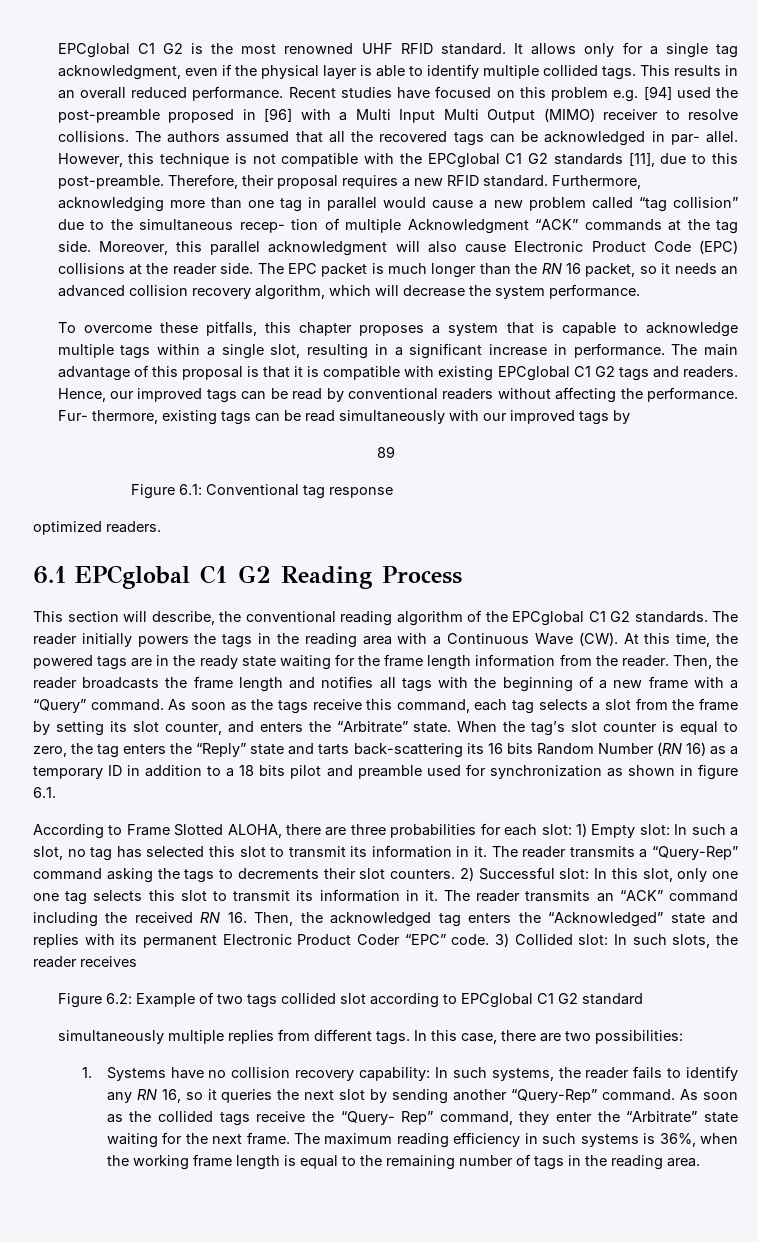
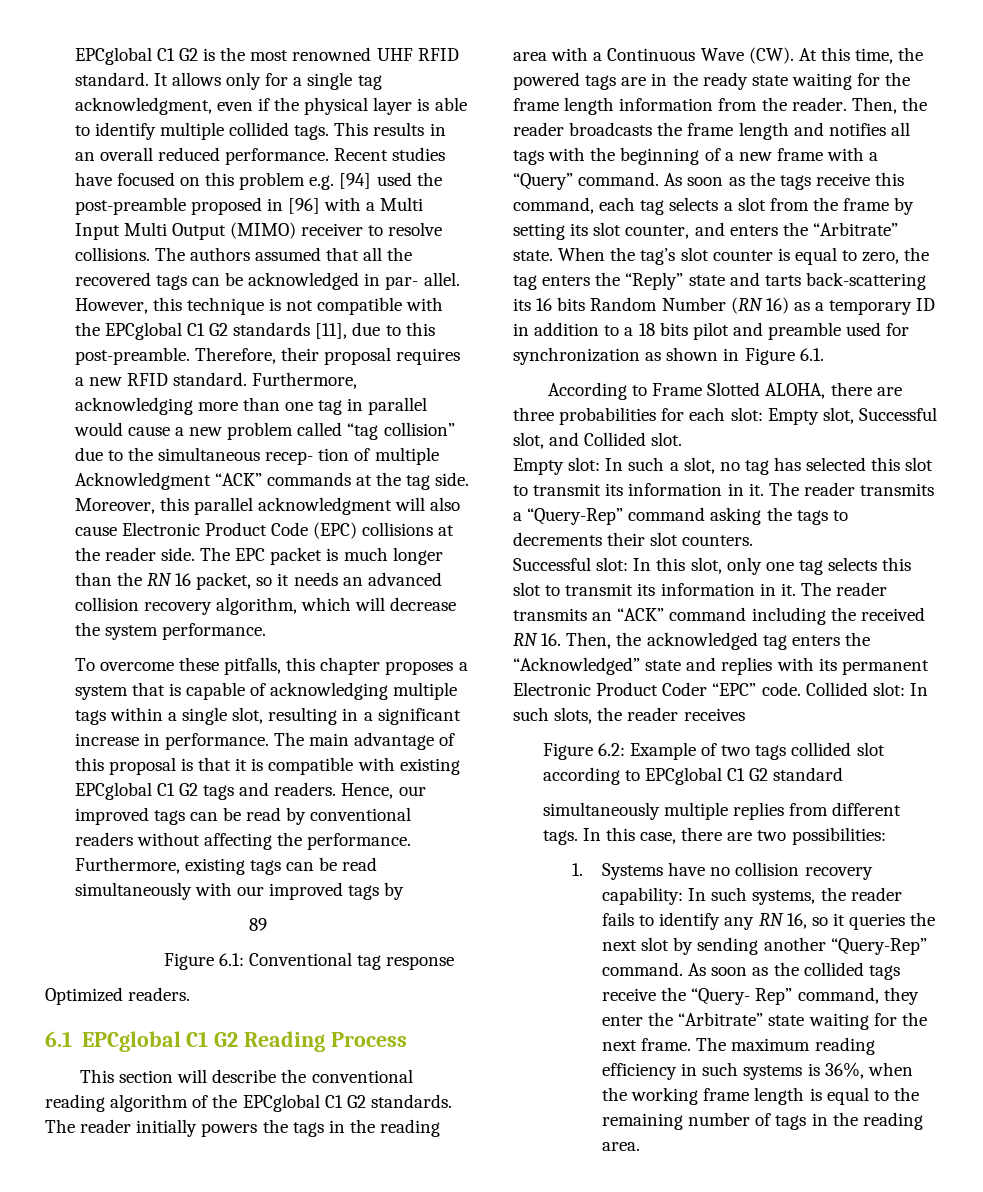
- To overcome these pitfalls, this chapter proposes a system that is capable to acknowledge multiple tags within a single slot, resulting in a significant increase in performance.
+ To overcome these pitfalls, this chapter proposes a system that is capable of acknowledging multiple tags within a single slot, resulting in a significant increase in performance.
- Fur- thermore, existing tags can be read simultaneously with our improved tags by
+ Furthermore, existing tags can be read simultaneously with our improved tags by
- optimized readers.
+ Optimized readers.
- This section will describe, the conventional reading algorithm of the EPCglobal C1 G2 standards.
+ This section will describe the conventional reading algorithm of the EPCglobal C1 G2 standards.
- When the tag’s slot counter is equal to zero, the tag enters the “Reply” state and tarts back-scattering its 16 bits Random Number (RN 16) as a temporary ID in addition to a 18 bits pilot and preamble used for synchronization as shown in figure 6.1.
+ When the tag’s slot counter is equal to zero, the tag enters the “Reply” state and tarts back-scattering its 16 bits Random Number (RN 16) as a temporary ID in addition to a 18 bits pilot and preamble used for synchronization as shown in Figure 6.1.
- According to Frame Slotted ALOHA, there are three probabilities for each slot: 1) Empty slot: In such a slot, no tag has selected this slot to transmit its information in it.
+ According to Frame Slotted ALOHA, there are three probabilities for each slot: Empty slot, Successful slot, and Collided slot.
+ Empty slot: In such a slot, no tag has selected this slot to transmit its information in it.
- The reader transmits a “Query-Rep” command asking the tags to decrements their slot counters. 2) Successful slot: In this slot, only one one tag selects this slot to transmit its information in it.
+ The reader transmits a “Query-Rep” command asking the tags to decrements their slot counters.
+ Successful slot: In this slot, only one tag selects this slot to transmit its information in it.
- 3) Collided slot: In such slots, the reader receives
+ Collided slot: In such slots, the reader receives

